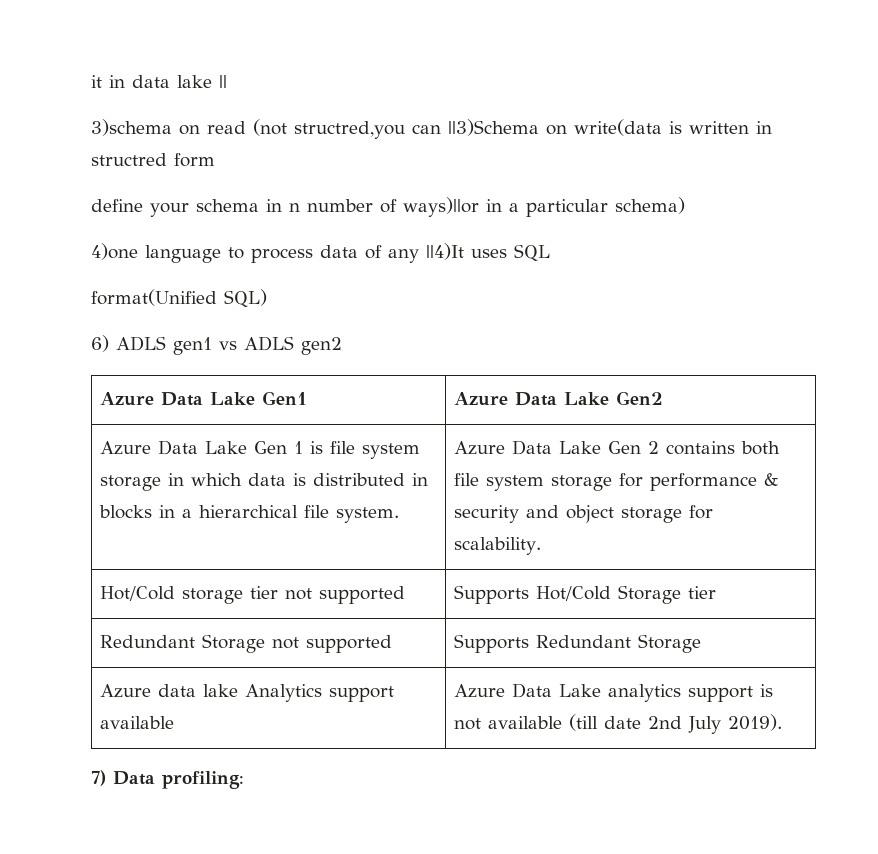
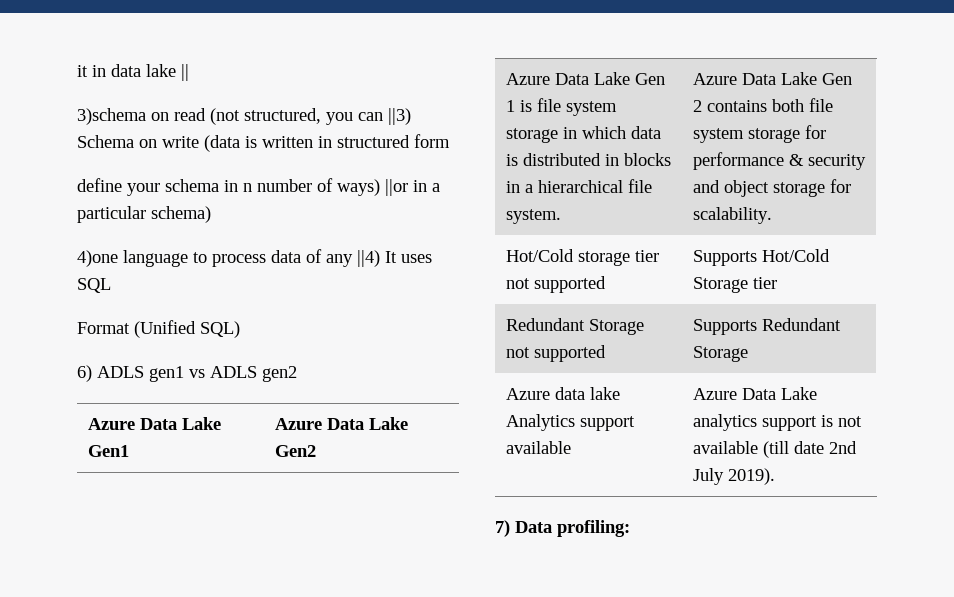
- 3)schema on read (not structred,you can ||3)Schema on write(data is written in structred form
+ 3)schema on read (not structured, you can ||3) Schema on write (data is written in structured form
- define your schema in n number of ways)||or in a particular schema)
+ define your schema in n number of ways) ||or in a particular schema)
- 4)one language to process data of any ||4)It uses SQL
+ 4)one language to process data of any ||4) It uses SQL
- format(Unified SQL)
+ Format (Unified SQL)

